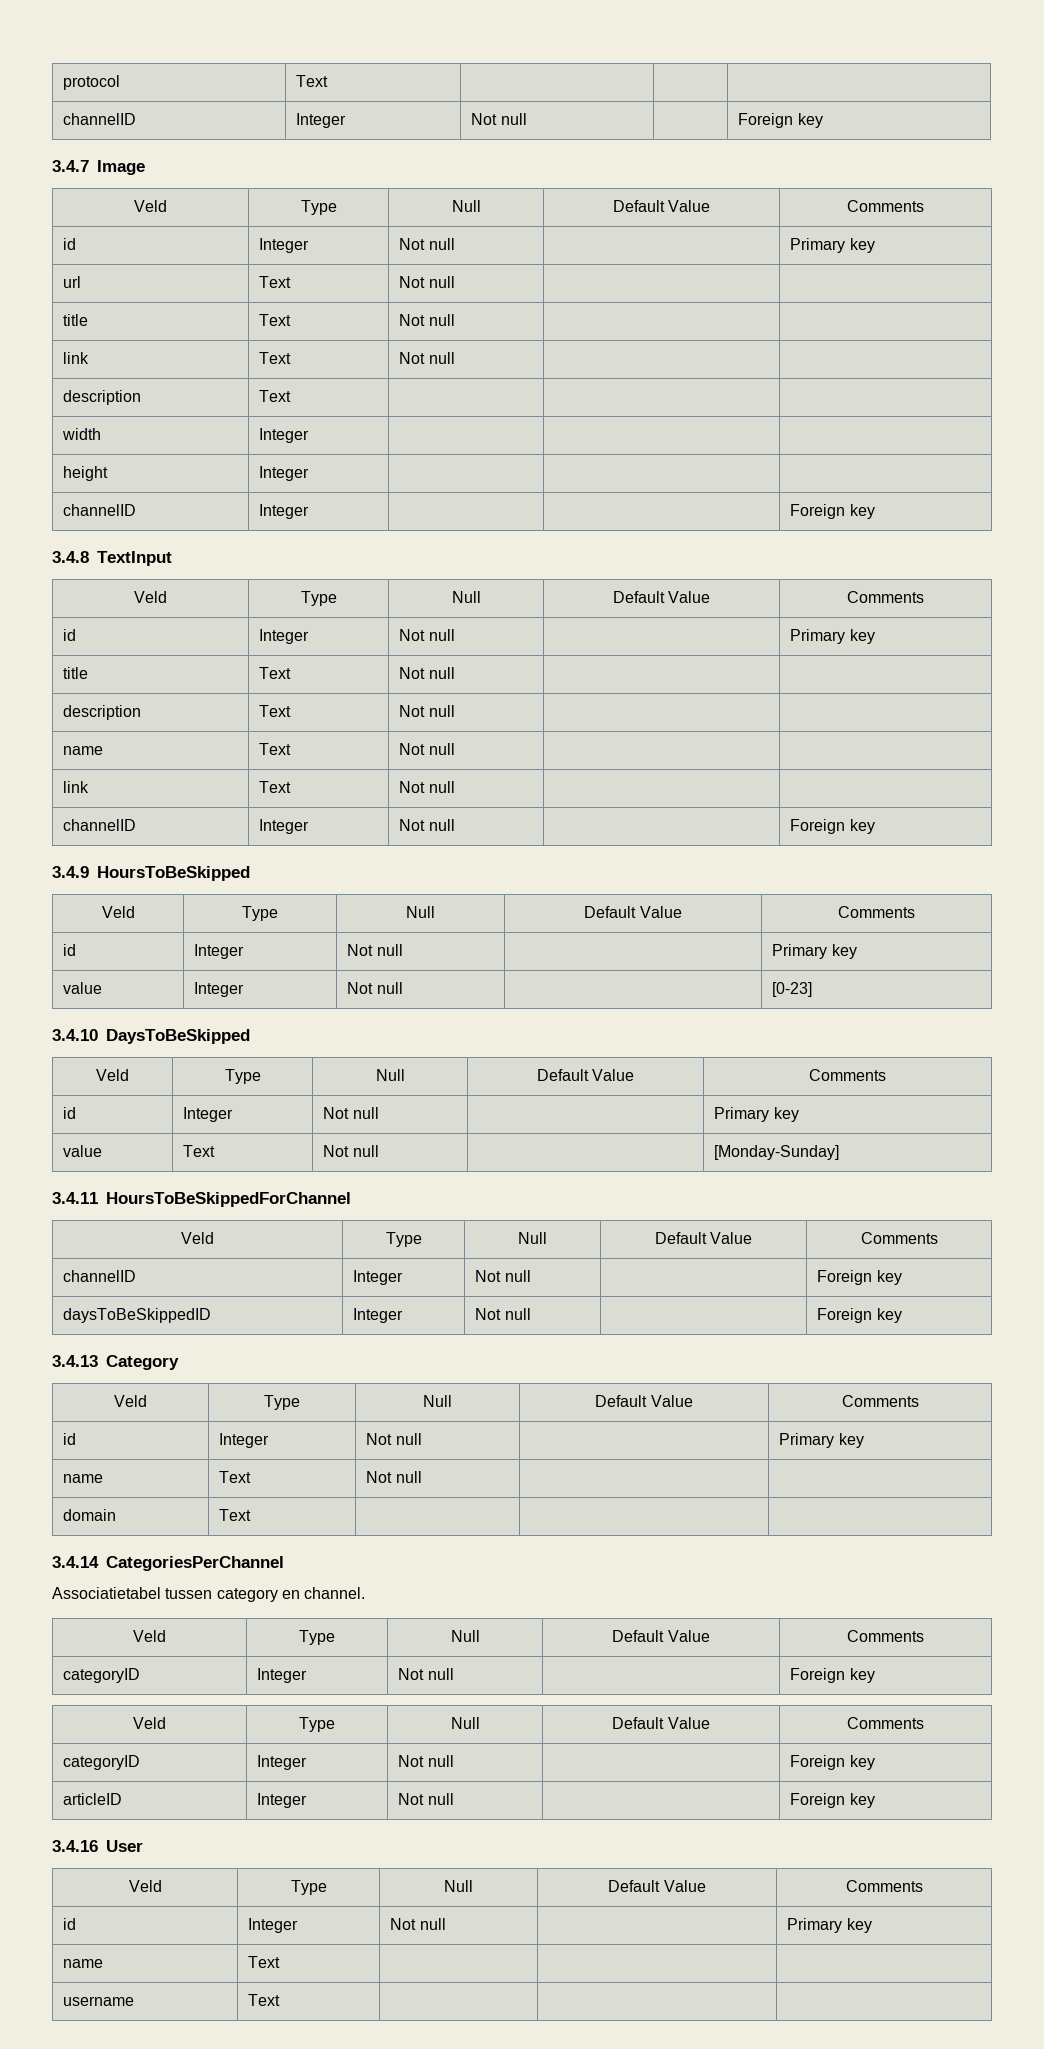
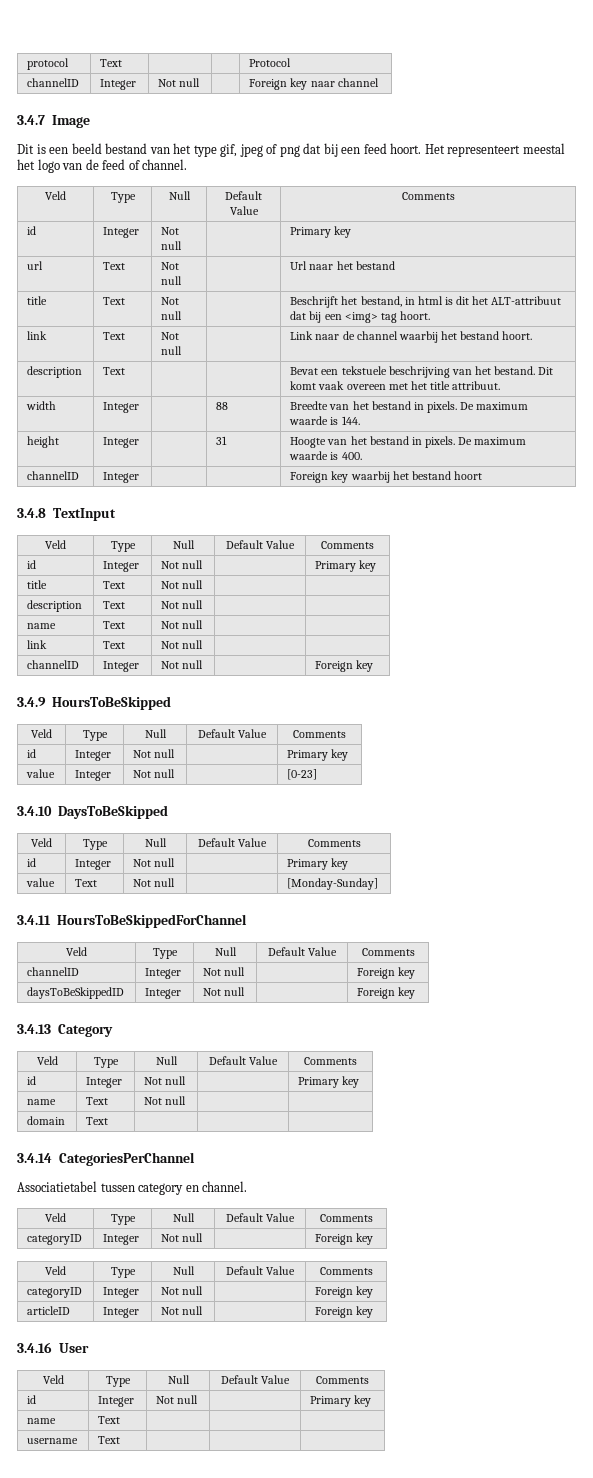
- protocol | Text | | |
- channelID | Integer | Not null | | Foreign key
+ protocol | Text | | | Protocol
+ channelID | Integer | Not null | | Foreign key naar channel
+ Dit is een beeld bestand van het type gif, jpeg of png dat bij een feed hoort. Het representeert meestal het logo van de feed of channel.
- url | Text | Not null | |
- title | Text | Not null | |
- link | Text | Not null | |
- description | Text | | |
- width | Integer | | |
- height | Integer | | |
+ url | Text | Not null | | Url naar het bestand
+ title | Text | Not null | | Beschrijft het bestand, in html is dit het ALT-attribuut dat bij een <img> tag hoort.
+ link | Text | Not null | | Link naar de channel waarbij het bestand hoort.
+ description | Text | | | Bevat een tekstuele beschrijving van het bestand. Dit komt vaak overeen met het title attribuut.
+ width | Integer | | 88 | Breedte van het bestand in pixels. De maximum waarde is 144.
+ height | Integer | | 31 | Hoogte van het bestand in pixels. De maximum waarde is 400.
- channelID | Integer | | | Foreign key
+ channelID | Integer | | | Foreign key waarbij het bestand hoort

